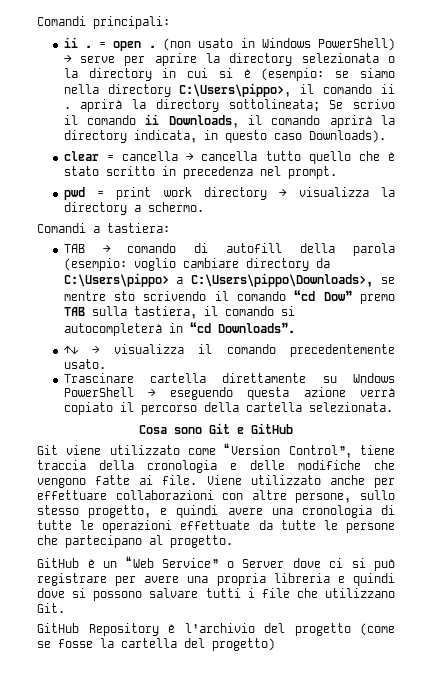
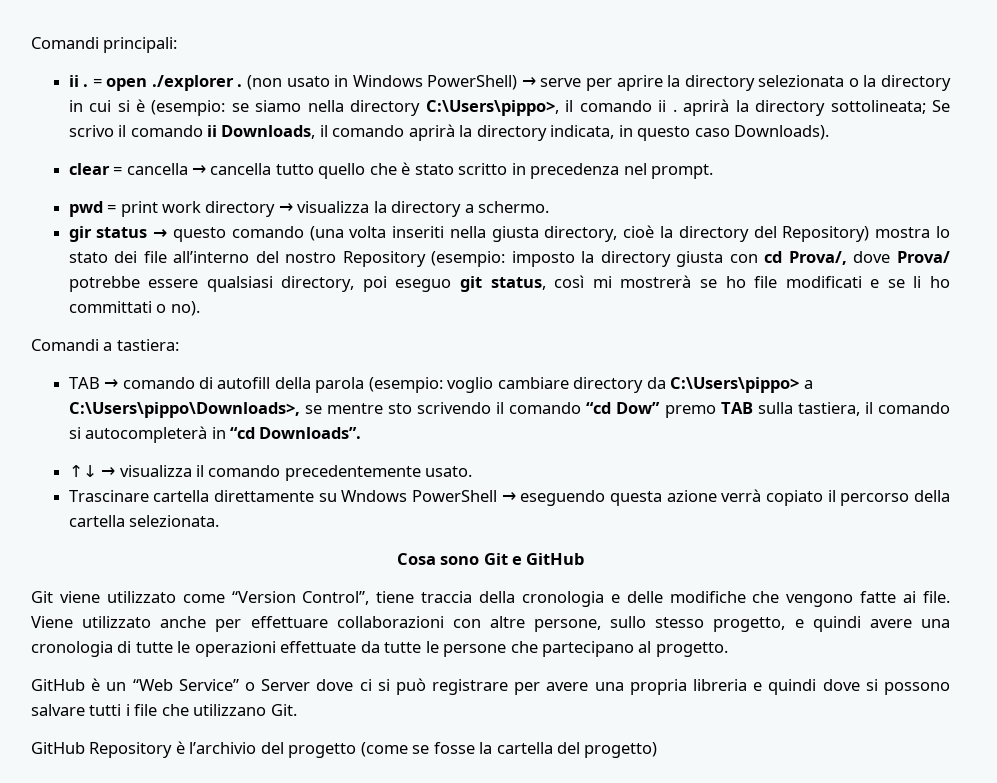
- = open .
+ = open ./explorer .
+ gir status → questo comando (una volta inseriti nella giusta directory, cioè la directory del Repository) mostra lo stato dei file all’interno del nostro Repository (esempio: imposto la directory giusta con cd Prova/, dove Prova/ potrebbe essere qualsiasi directory, poi eseguo git status, così mi mostrerà se ho file modificati e se li ho committati o no).

